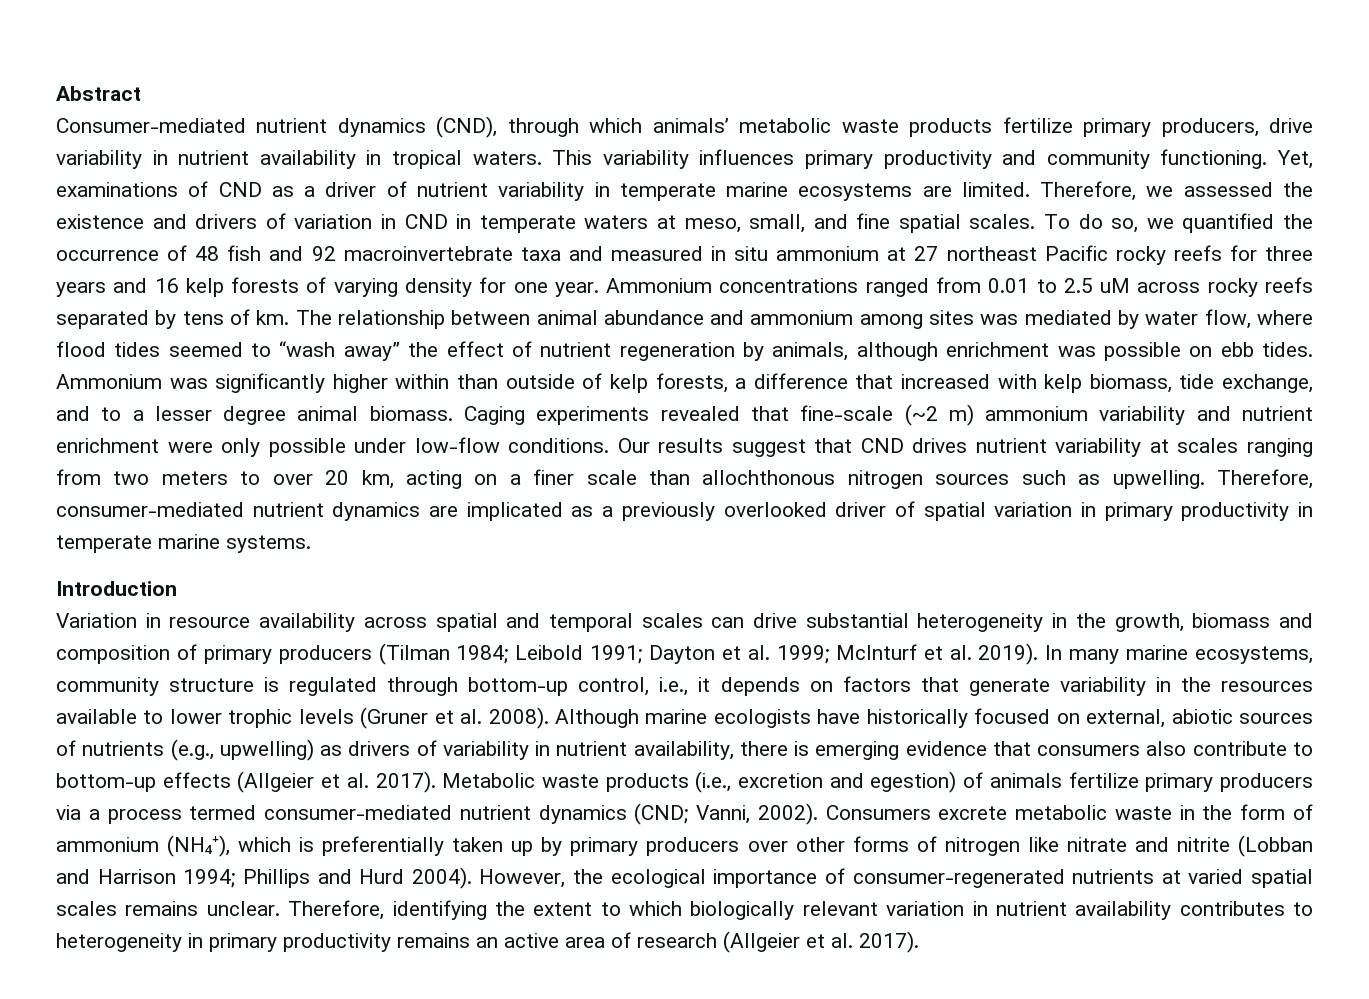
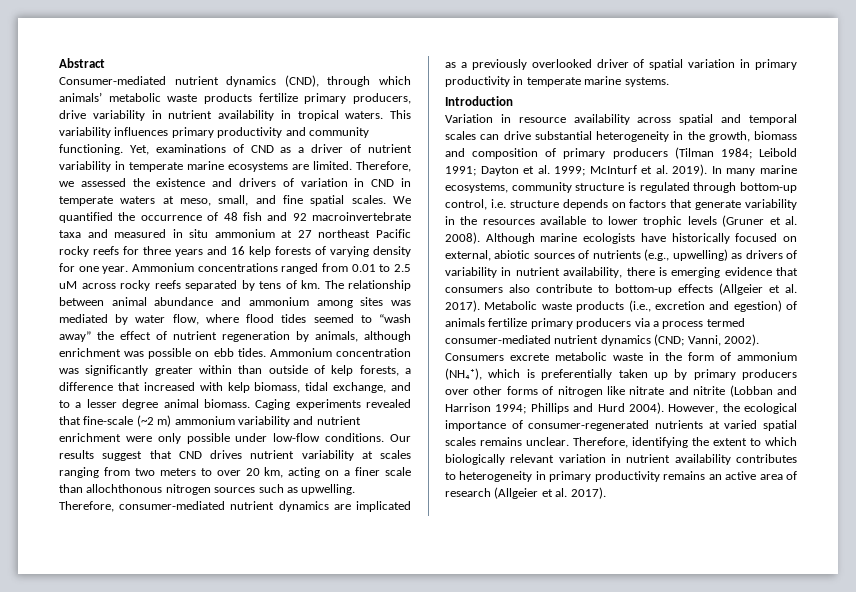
- To do so, we quantified the occurrence of 48 fish and 92 macroinvertebrate taxa and measured in situ ammonium at 27 northeast Pacific rocky reefs for three years and 16 kelp forests of varying density for one year.
+ We quantified the occurrence of 48 fish and 92 macroinvertebrate taxa and measured in situ ammonium at 27 northeast Pacific rocky reefs for three years and 16 kelp forests of varying density for one year.
- Ammonium was significantly higher within than outside of kelp forests, a difference that increased with kelp biomass, tide exchange, and to a lesser degree animal biomass.
+ Ammonium concentration was significantly greater within than outside of kelp forests, a difference that increased with kelp biomass, tidal exchange, and to a lesser degree animal biomass.
- In many marine ecosystems, community structure is regulated through bottom-up control, i.e., it depends on factors that generate variability in the resources available to lower trophic levels (Gruner et al. 2008).
+ In many marine ecosystems, community structure is regulated through bottom-up control, i.e. structure depends on factors that generate variability in the resources available to lower trophic levels (Gruner et al. 2008).

